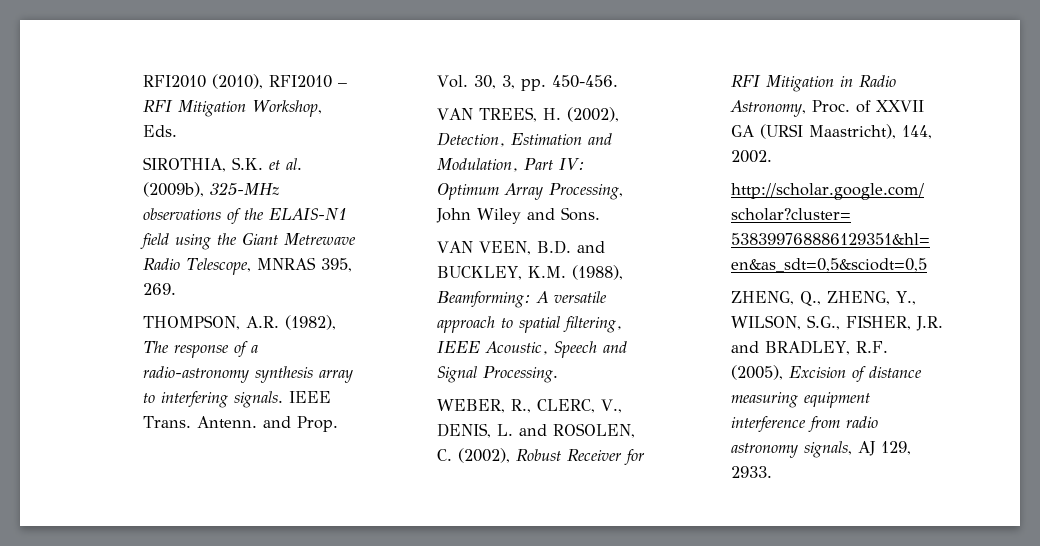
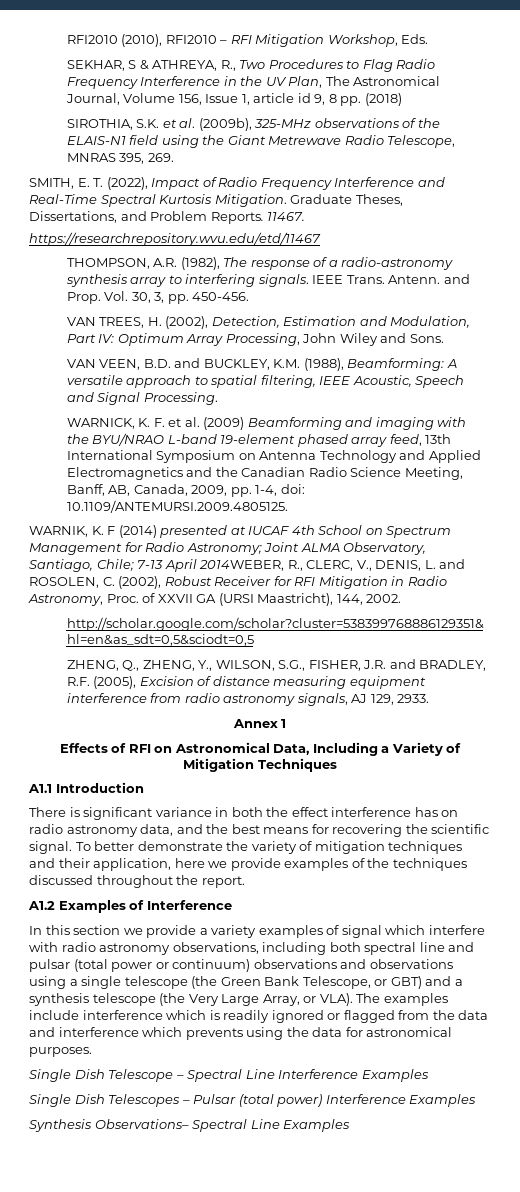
+ SEKHAR, S & ATHREYA, R., Two Procedures to Flag Radio Frequency Interference in the UV Plan, The Astronomical Journal, Volume 156, Issue 1, article id 9, 8 pp. (2018)
+ SMITH, E. T. (2022), Impact of Radio Frequency Interference and Real-Time Spectral Kurtosis Mitigation. Graduate Theses, Dissertations, and Problem Reports. 11467.
+ https://researchrepository.wvu.edu/etd/11467
- WEBER, R., CLERC, V., DENIS, L. and ROSOLEN, C. (2002), Robust Receiver for RFI Mitigation in Radio Astronomy, Proc. of XXVII GA (URSI Maastricht), 144, 2002.
+ WARNICK, K. F. et al. (2009) Beamforming and imaging with the BYU/NRAO L-band 19-element phased array feed, 13th International Symposium on Antenna Technology and Applied Electromagnetics and the Canadian Radio Science Meeting, Banff, AB, Canada, 2009, pp. 1-4, doi: 10.1109/ANTEMURSI.2009.4805125.
+ WARNIK, K. F (2014) presented at IUCAF 4th School on Spectrum Management for Radio Astronomy; Joint ALMA Observatory, Santiago, Chile; 7-13 April 2014WEBER, R., CLERC, V., DENIS, L. and ROSOLEN, C. (2002), Robust Receiver for RFI Mitigation in Radio Astronomy, Proc. of XXVII GA (URSI Maastricht), 144, 2002.
+ Annex 1
+ Effects of RFI on Astronomical Data, Including a Variety of Mitigation Techniques
+ A1.1 Introduction
+ There is significant variance in both the effect interference has on radio astronomy data, and the best means for recovering the scientific signal. To better demonstrate the variety of mitigation techniques and their application, here we provide examples of the techniques discussed throughout the report.
+ A1.2 Examples of Interference
+ In this section we provide a variety examples of signal which interfere with radio astronomy observations, including both spectral line and pulsar (total power or continuum) observations and observations using a single telescope (the Green Bank Telescope, or GBT) and a synthesis telescope (the Very Large Array, or VLA). The examples include interference which is readily ignored or flagged from the data and interference which prevents using the data for astronomical purposes.
+ Single Dish Telescope – Spectral Line Interference Examples
+ Single Dish Telescopes – Pulsar (total power) Interference Examples
+ Synthesis Observations– Spectral Line Examples

